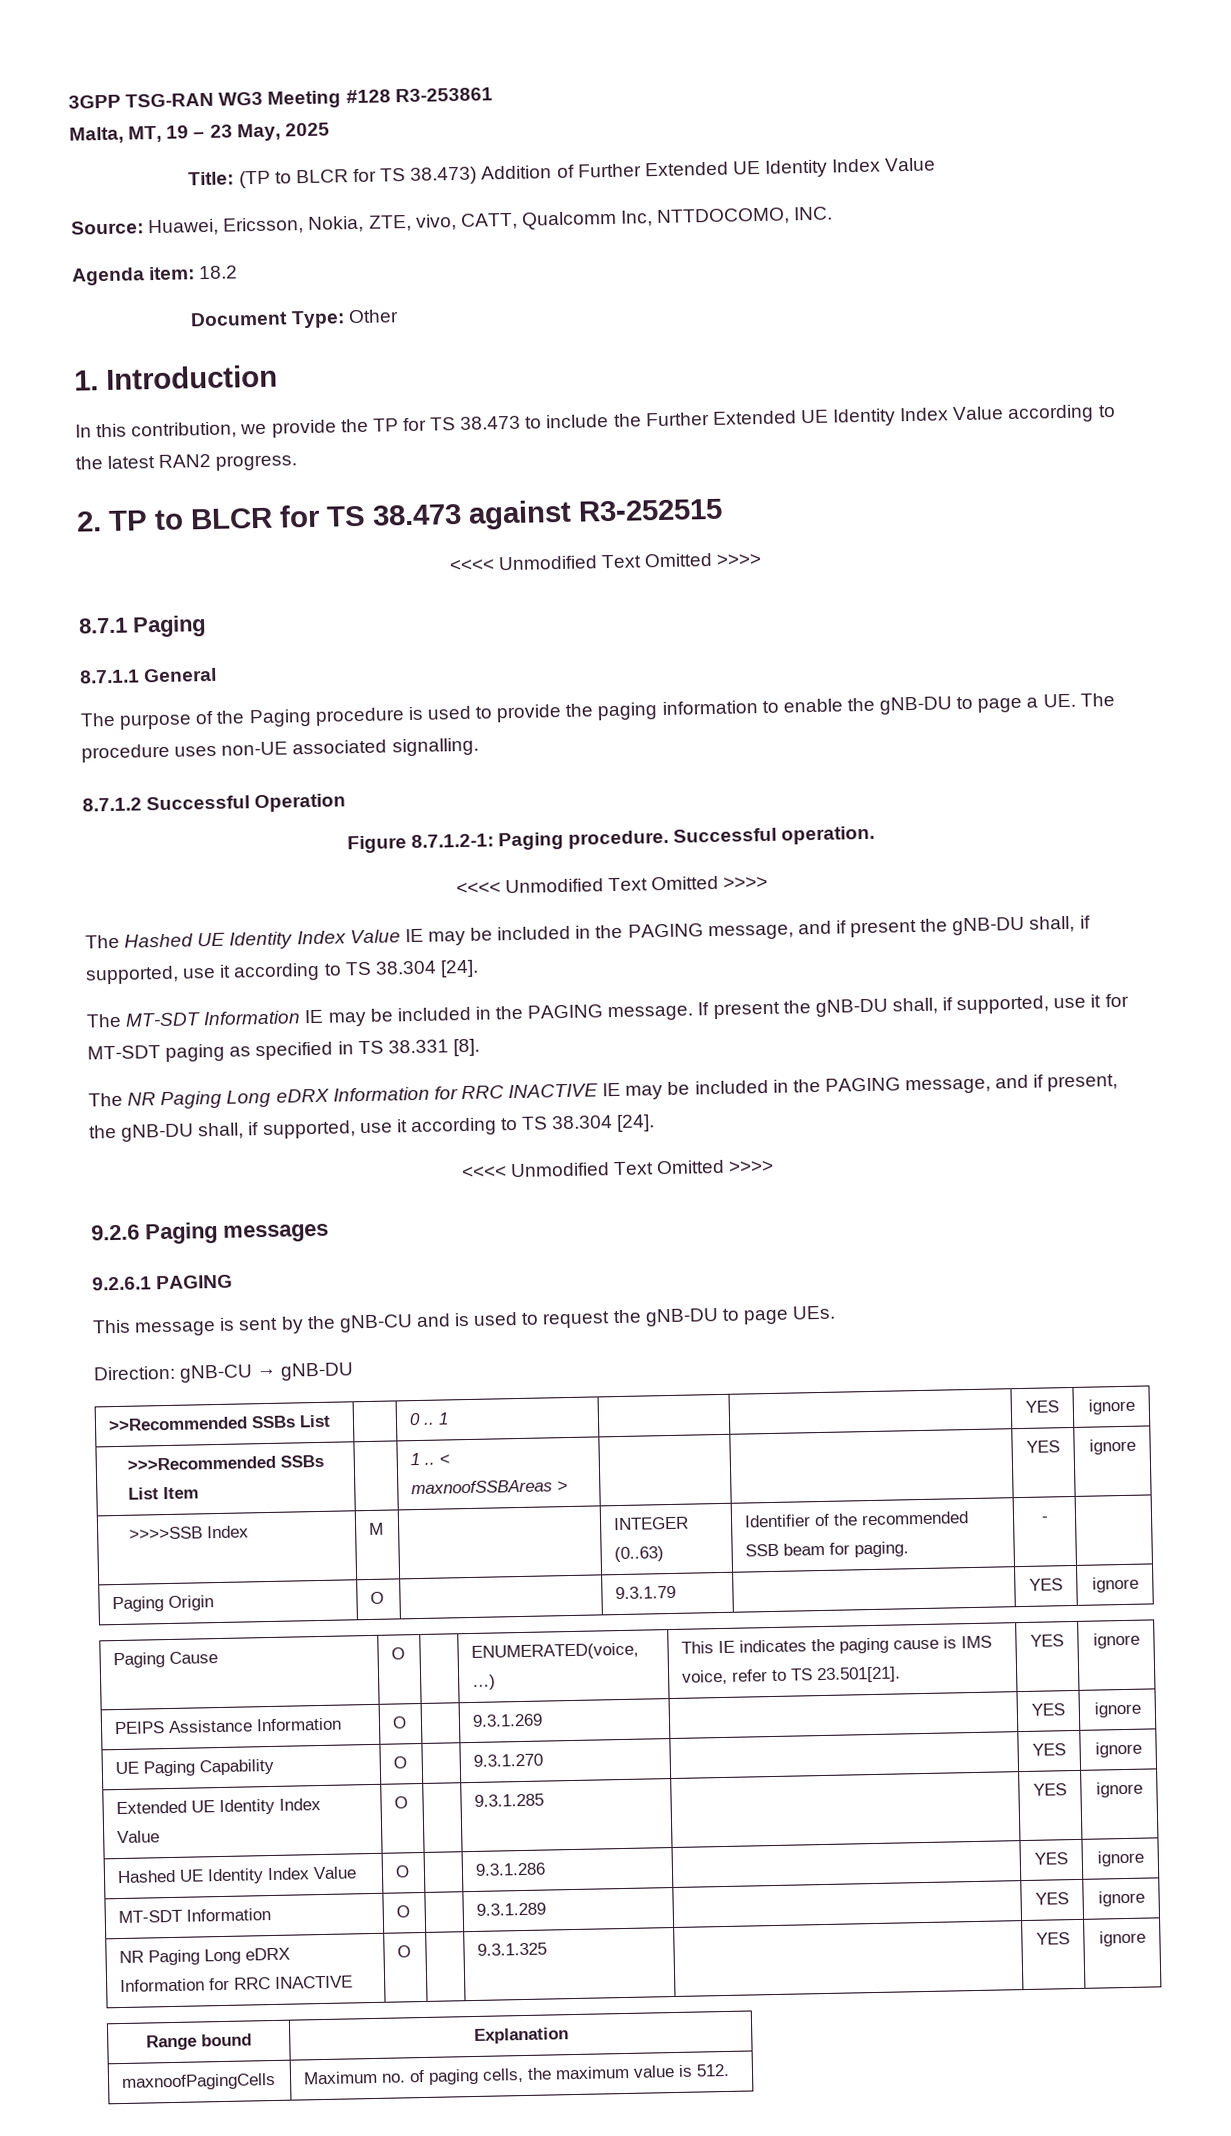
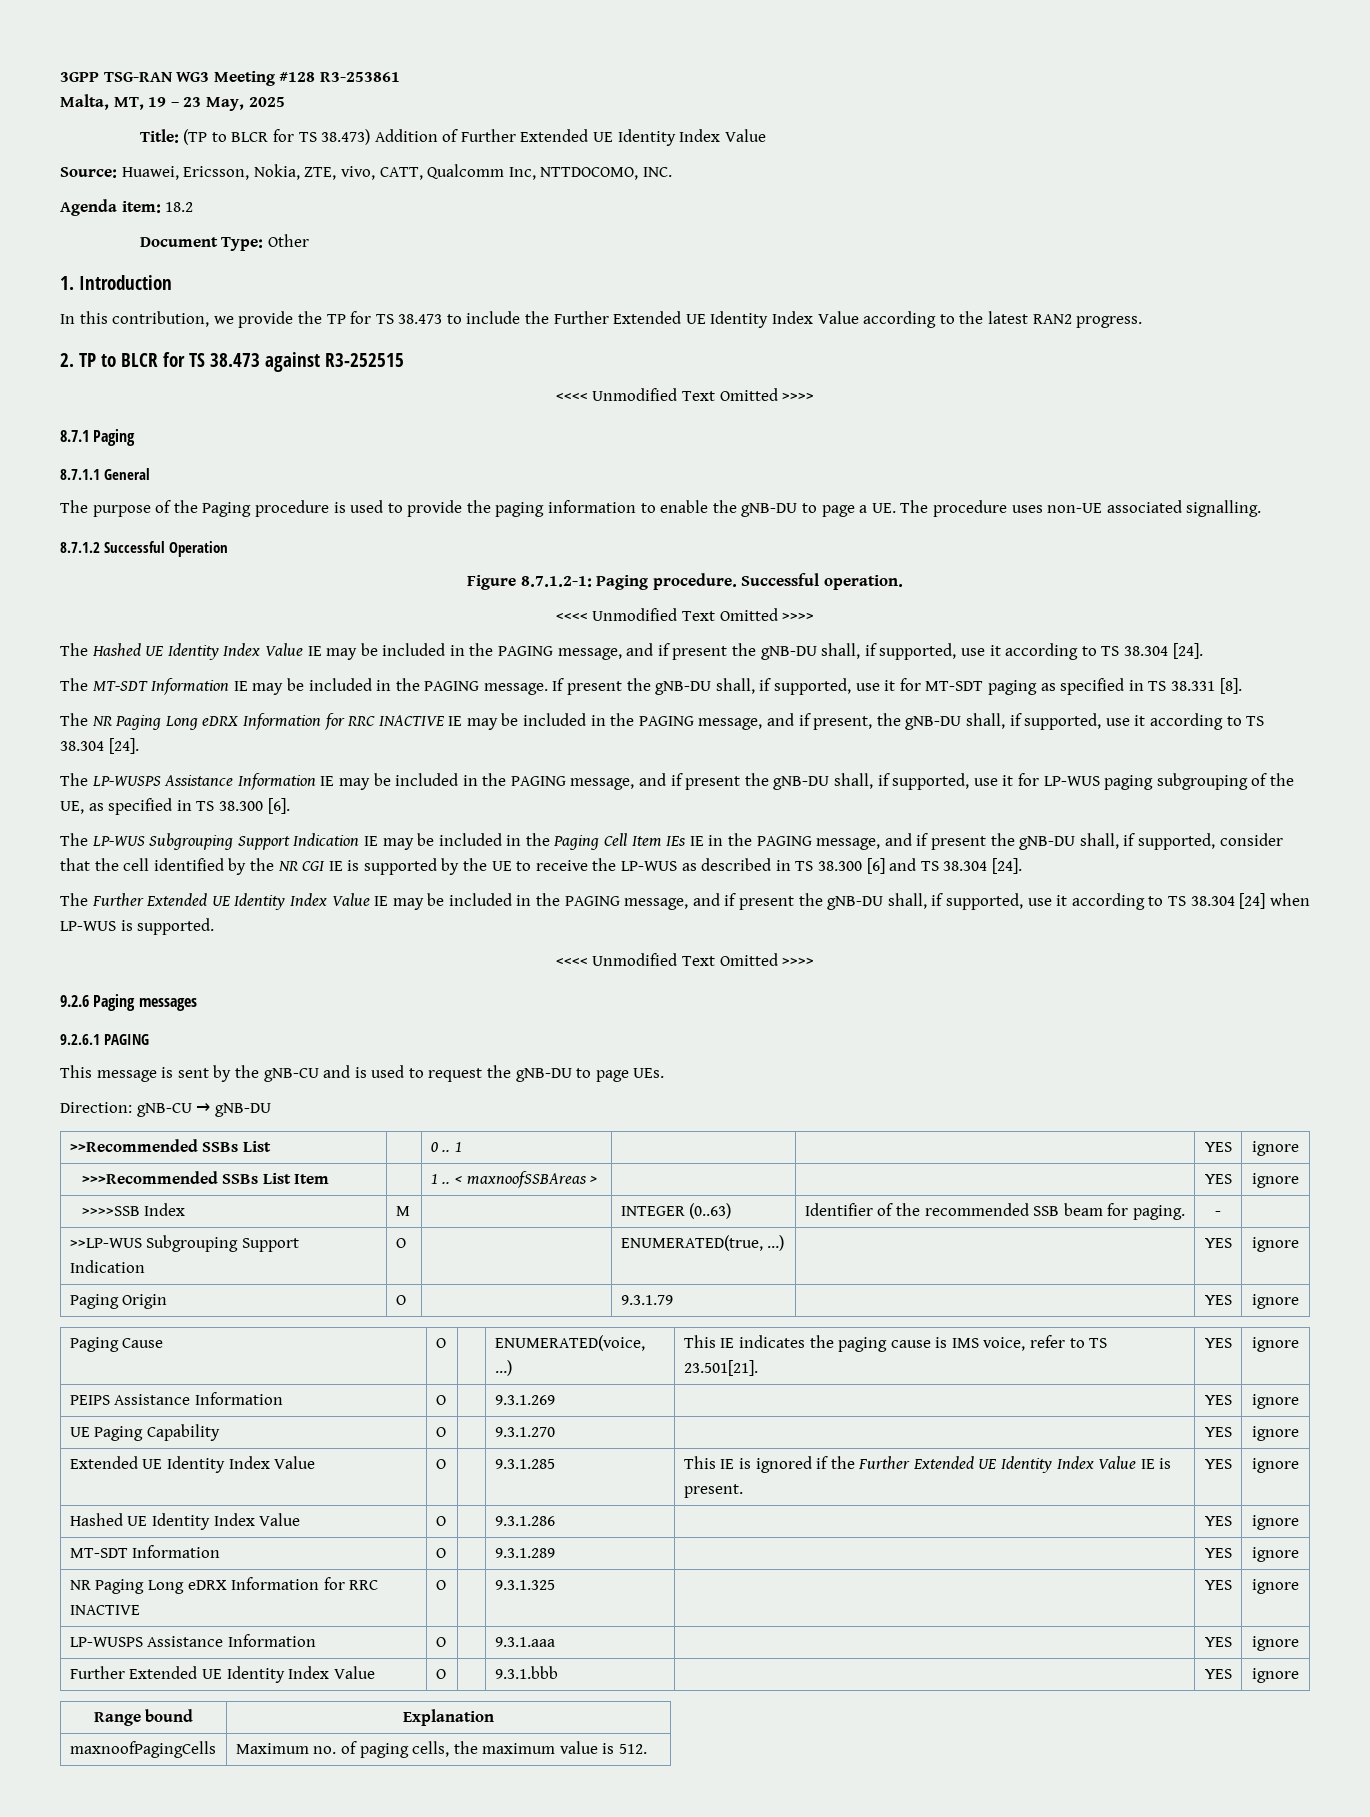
+ The LP-WUSPS Assistance Information IE may be included in the PAGING message, and if present the gNB-DU shall, if supported, use it for LP-WUS paging subgrouping of the UE, as specified in TS 38.300 [6].
+ The LP-WUS Subgrouping Support Indication IE may be included in the Paging Cell Item IEs IE in the PAGING message, and if present the gNB-DU shall, if supported, consider that the cell identified by the NR CGI IE is supported by the UE to receive the LP-WUS as described in TS 38.300 [6] and TS 38.304 [24].
+ The Further Extended UE Identity Index Value IE may be included in the PAGING message, and if present the gNB-DU shall, if supported, use it according to TS 38.304 [24] when LP-WUS is supported.
+ >>LP-WUS Subgrouping Support Indication | O | | ENUMERATED(true, …) | | YES | ignore
- Extended UE Identity Index Value | O | | 9.3.1.285 | | YES | ignore
+ Extended UE Identity Index Value | O | | 9.3.1.285 | This IE is ignored if the Further Extended UE Identity Index Value IE is present. | YES | ignore
+ LP-WUSPS Assistance Information | O | | 9.3.1.aaa | | YES | ignore
+ Further Extended UE Identity Index Value | O | | 9.3.1.bbb | | YES | ignore

